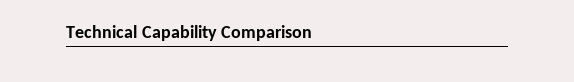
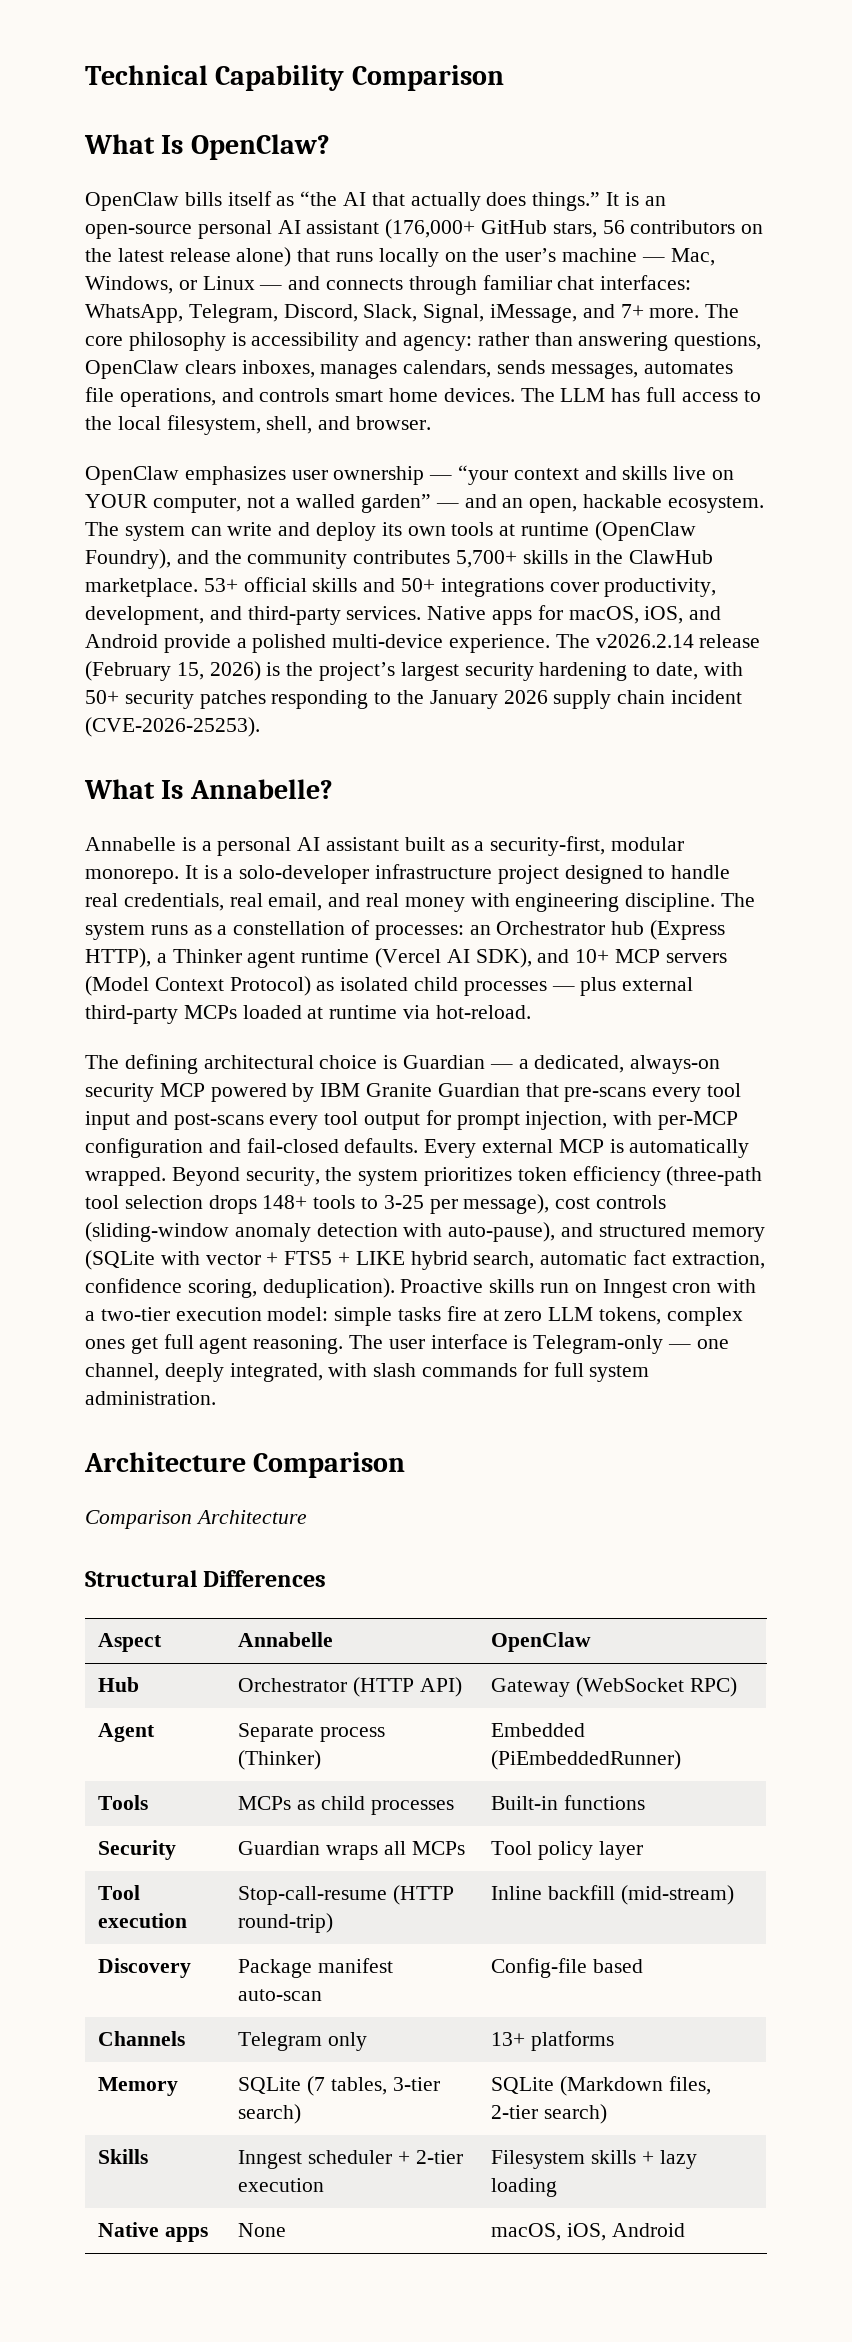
+ What Is OpenClaw?
+ OpenClaw bills itself as “the AI that actually does things.” It is an open-source personal AI assistant (176,000+ GitHub stars, 56 contributors on the latest release alone) that runs locally on the user’s machine — Mac, Windows, or Linux — and connects through familiar chat interfaces: WhatsApp, Telegram, Discord, Slack, Signal, iMessage, and 7+ more. The core philosophy is accessibility and agency: rather than answering questions, OpenClaw clears inboxes, manages calendars, sends messages, automates file operations, and controls smart home devices. The LLM has full access to the local filesystem, shell, and browser.
+ OpenClaw emphasizes user ownership — “your context and skills live on YOUR computer, not a walled garden” — and an open, hackable ecosystem. The system can write and deploy its own tools at runtime (OpenClaw Foundry), and the community contributes 5,700+ skills in the ClawHub marketplace. 53+ official skills and 50+ integrations cover productivity, development, and third-party services. Native apps for macOS, iOS, and Android provide a polished multi-device experience. The v2026.2.14 release (February 15, 2026) is the project’s largest security hardening to date, with 50+ security patches responding to the January 2026 supply chain incident (CVE-2026-25253).
+ What Is Annabelle?
+ Annabelle is a personal AI assistant built as a security-first, modular monorepo. It is a solo-developer infrastructure project designed to handle real credentials, real email, and real money with engineering discipline. The system runs as a constellation of processes: an Orchestrator hub (Express HTTP), a Thinker agent runtime (Vercel AI SDK), and 10+ MCP servers (Model Context Protocol) as isolated child processes — plus external third-party MCPs loaded at runtime via hot-reload.
+ The defining architectural choice is Guardian — a dedicated, always-on security MCP powered by IBM Granite Guardian that pre-scans every tool input and post-scans every tool output for prompt injection, with per-MCP configuration and fail-closed defaults. Every external MCP is automatically wrapped. Beyond security, the system prioritizes token efficiency (three-path tool selection drops 148+ tools to 3-25 per message), cost controls (sliding-window anomaly detection with auto-pause), and structured memory (SQLite with vector + FTS5 + LIKE hybrid search, automatic fact extraction, confidence scoring, deduplication). Proactive skills run on Inngest cron with a two-tier execution model: simple tasks fire at zero LLM tokens, complex ones get full agent reasoning. The user interface is Telegram-only — one channel, deeply integrated, with slash commands for full system administration.
+ Architecture Comparison
+ Comparison Architecture
+ Structural Differences
+ Aspect | Annabelle | OpenClaw
+ Hub | Orchestrator (HTTP API) | Gateway (WebSocket RPC)
+ Agent | Separate process (Thinker) | Embedded (PiEmbeddedRunner)
+ Tools | MCPs as child processes | Built-in functions
+ Security | Guardian wraps all MCPs | Tool policy layer
+ Tool execution | Stop-call-resume (HTTP round-trip) | Inline backfill (mid-stream)
+ Discovery | Package manifest auto-scan | Config-file based
+ Channels | Telegram only | 13+ platforms
+ Memory | SQLite (7 tables, 3-tier search) | SQLite (Markdown files, 2-tier search)
+ Skills | Inngest scheduler + 2-tier execution | Filesystem skills + lazy loading
+ Native apps | None | macOS, iOS, Android

